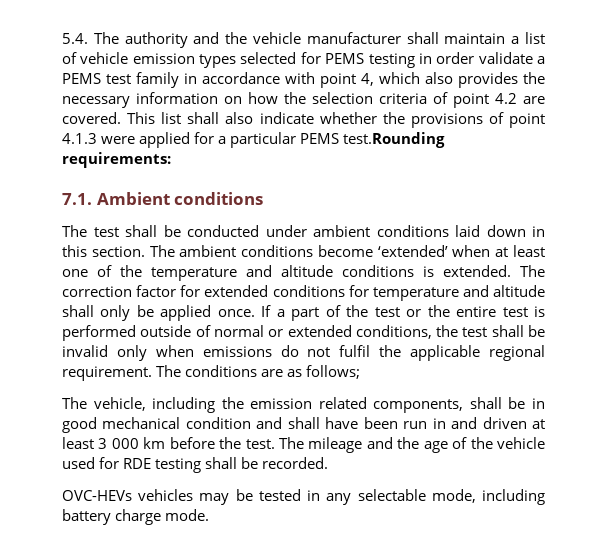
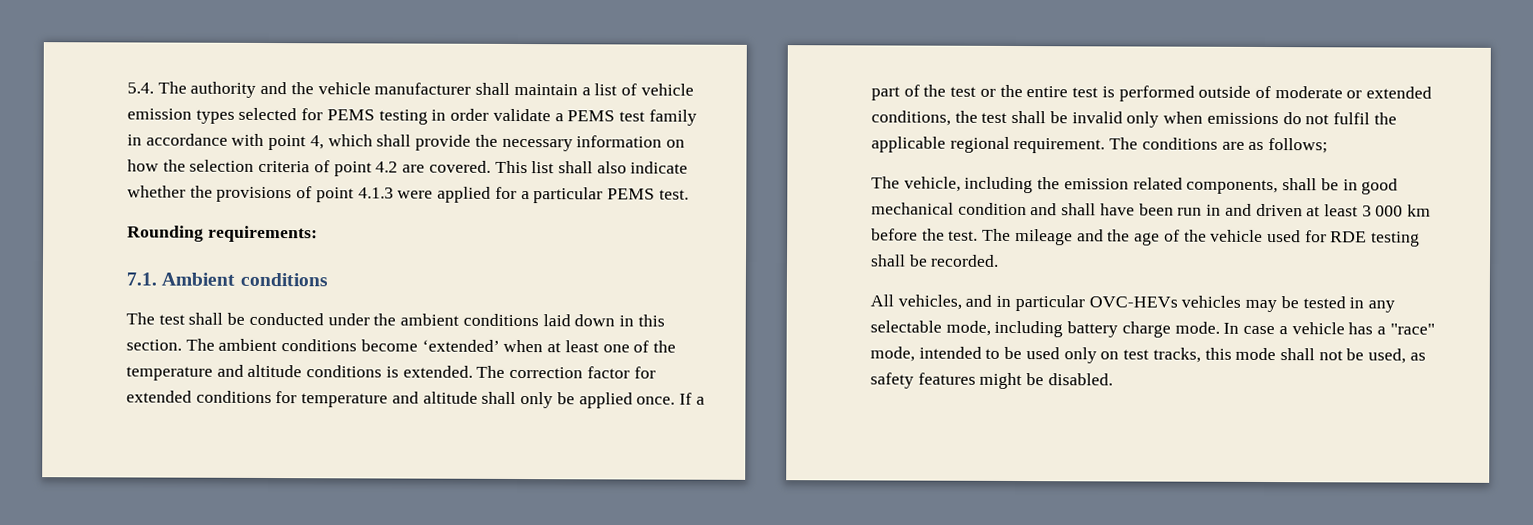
- 5.4. The authority and the vehicle manufacturer shall maintain a list of vehicle emission types selected for PEMS testing in order validate a PEMS test family in accordance with point 4, which also provides the necessary information on how the selection criteria of point 4.2 are covered.
+ 5.4. The authority and the vehicle manufacturer shall maintain a list of vehicle emission types selected for PEMS testing in order validate a PEMS test family in accordance with point 4, which shall provide the necessary information on how the selection criteria of point 4.2 are covered.
- This list shall also indicate whether the provisions of point 4.1.3 were applied for a particular PEMS test.Rounding requirements:
+ This list shall also indicate whether the provisions of point 4.1.3 were applied for a particular PEMS test.
+ Rounding requirements:
- The test shall be conducted under ambient conditions laid down in this section.
+ The test shall be conducted under the ambient conditions laid down in this section.
- If a part of the test or the entire test is performed outside of normal or extended conditions, the test shall be invalid only when emissions do not fulfil the applicable regional requirement.
+ If a part of the test or the entire test is performed outside of moderate or extended conditions, the test shall be invalid only when emissions do not fulfil the applicable regional requirement.
- OVC-HEVs vehicles may be tested in any selectable mode, including battery charge mode.
+ All vehicles, and in particular OVC-HEVs vehicles may be tested in any selectable mode, including battery charge mode.
+ In case a vehicle has a "race" mode, intended to be used only on test tracks, this mode shall not be used, as safety features might be disabled.

